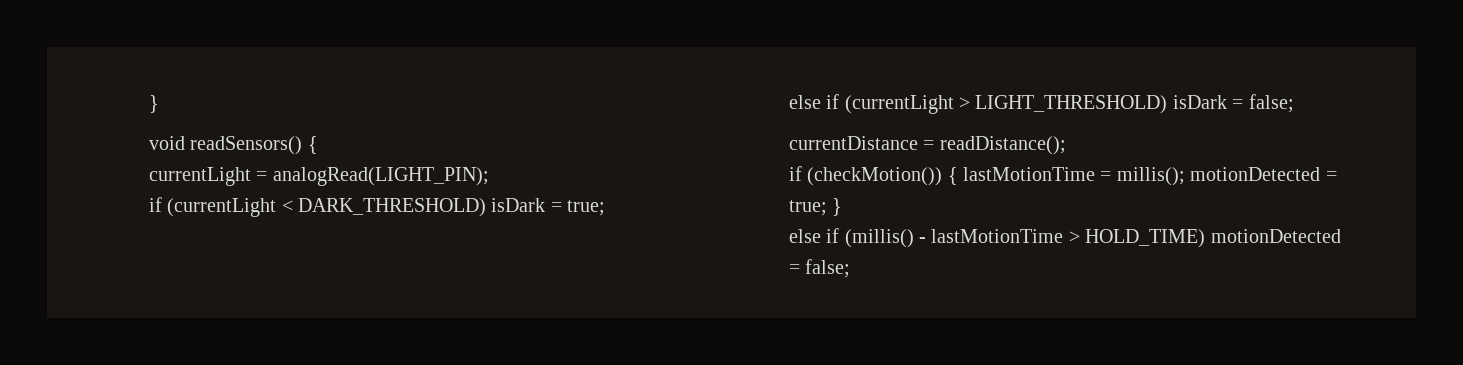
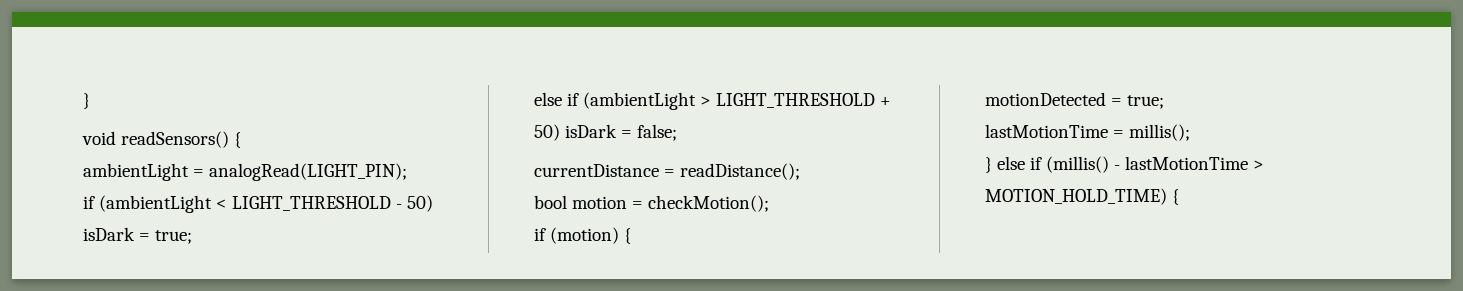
- currentLight = analogRead(LIGHT_PIN);
+ ambientLight = analogRead(LIGHT_PIN);
- if (currentLight < DARK_THRESHOLD) isDark = true;
+ if (ambientLight < LIGHT_THRESHOLD - 50) isDark = true;
- else if (currentLight > LIGHT_THRESHOLD) isDark = false;
+ else if (ambientLight > LIGHT_THRESHOLD + 50) isDark = false;
- if (checkMotion()) { lastMotionTime = millis(); motionDetected = true; }
- else if (millis() - lastMotionTime > HOLD_TIME) motionDetected = false;
+ bool motion = checkMotion();
+ if (motion) {
+ motionDetected = true;
+ lastMotionTime = millis();
+ } else if (millis() - lastMotionTime > MOTION_HOLD_TIME) {

